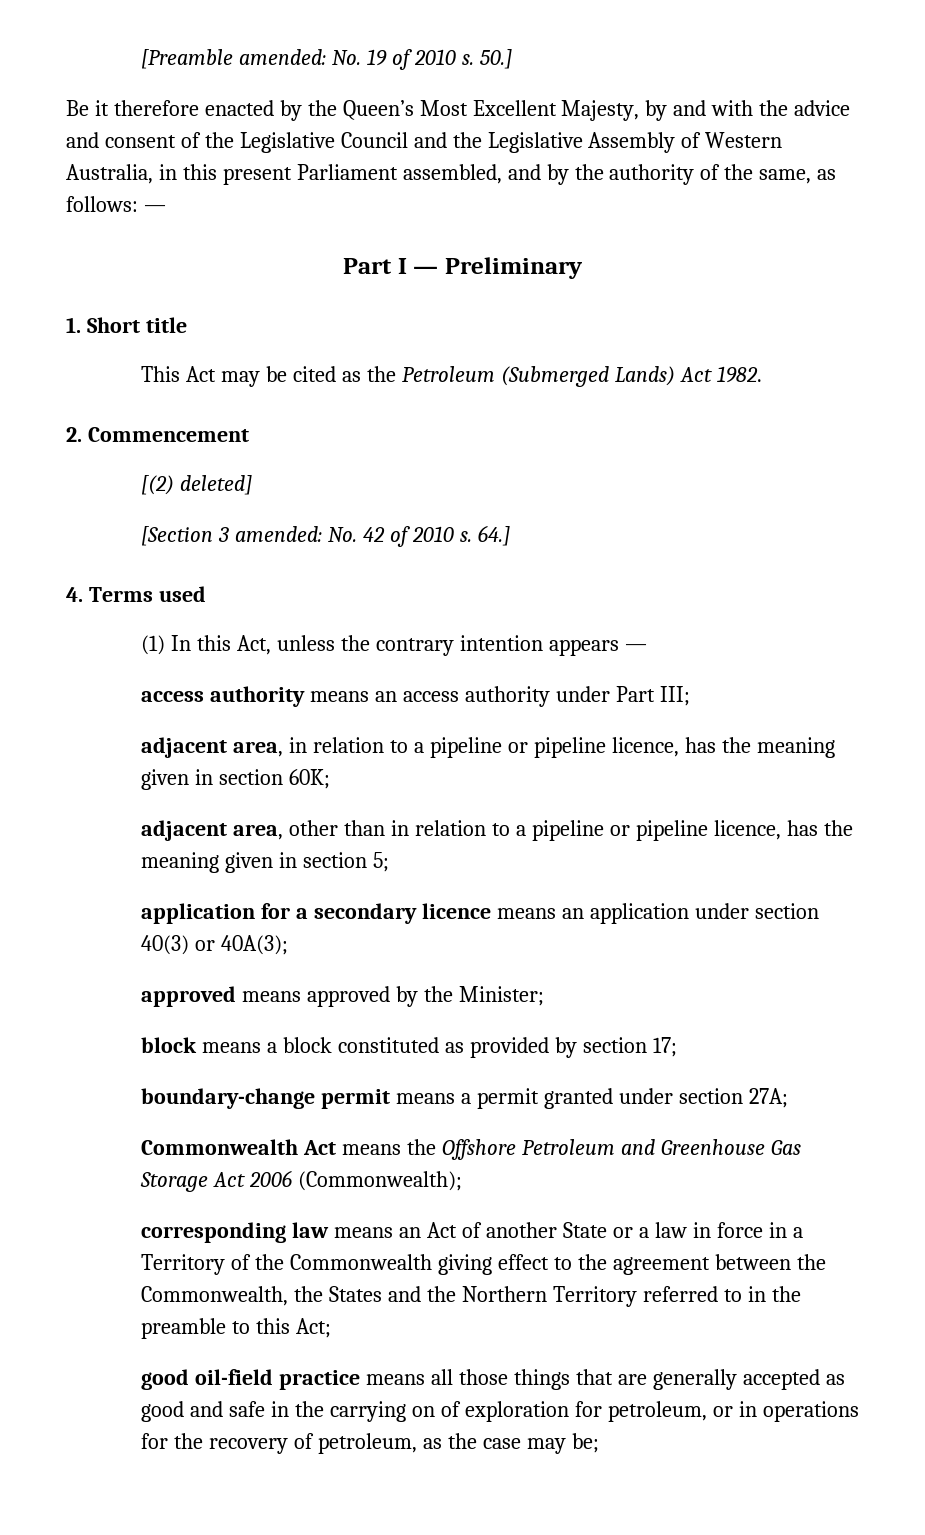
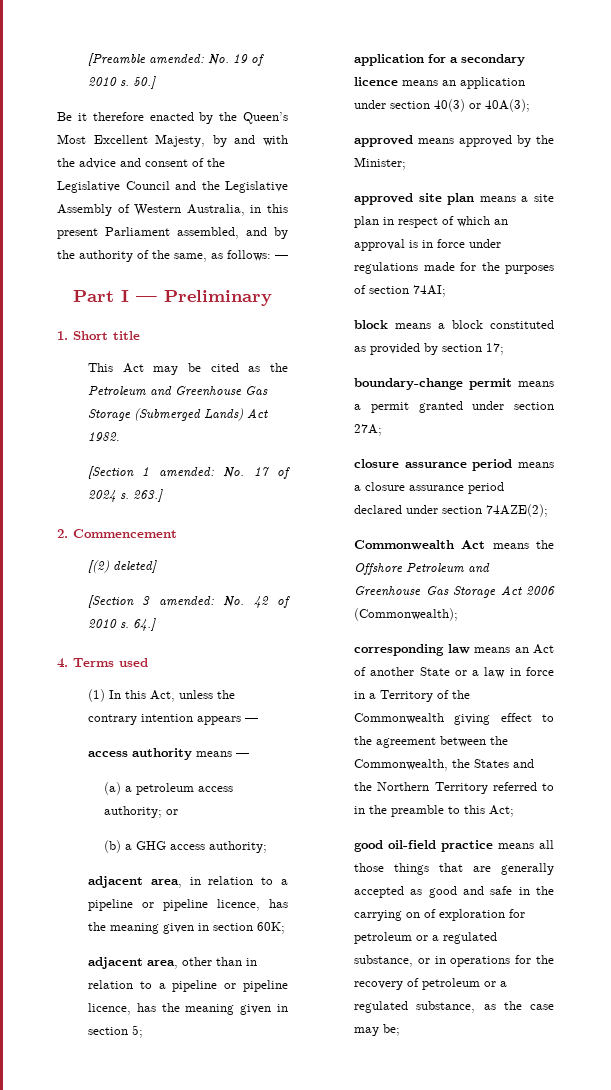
- This Act may be cited as the Petroleum (Submerged Lands) Act 1982.
+ This Act may be cited as the Petroleum and Greenhouse Gas Storage (Submerged Lands) Act 1982.
+ [Section 1 amended: No. 17 of 2024 s. 263.]
- access authority means an access authority under Part III;
+ access authority means —
+ (a) a petroleum access authority; or
+ (b) a GHG access authority;
+ approved site plan means a site plan in respect of which an approval is in force under regulations made for the purposes of section 74AI;
+ closure assurance period means a closure assurance period declared under section 74AZE(2);
- good oil-field practice means all those things that are generally accepted as good and safe in the carrying on of exploration for petroleum, or in operations for the recovery of petroleum, as the case may be;
+ good oil-field practice means all those things that are generally accepted as good and safe in the carrying on of exploration for petroleum or a regulated substance, or in operations for the recovery of petroleum or a regulated substance, as the case may be;

